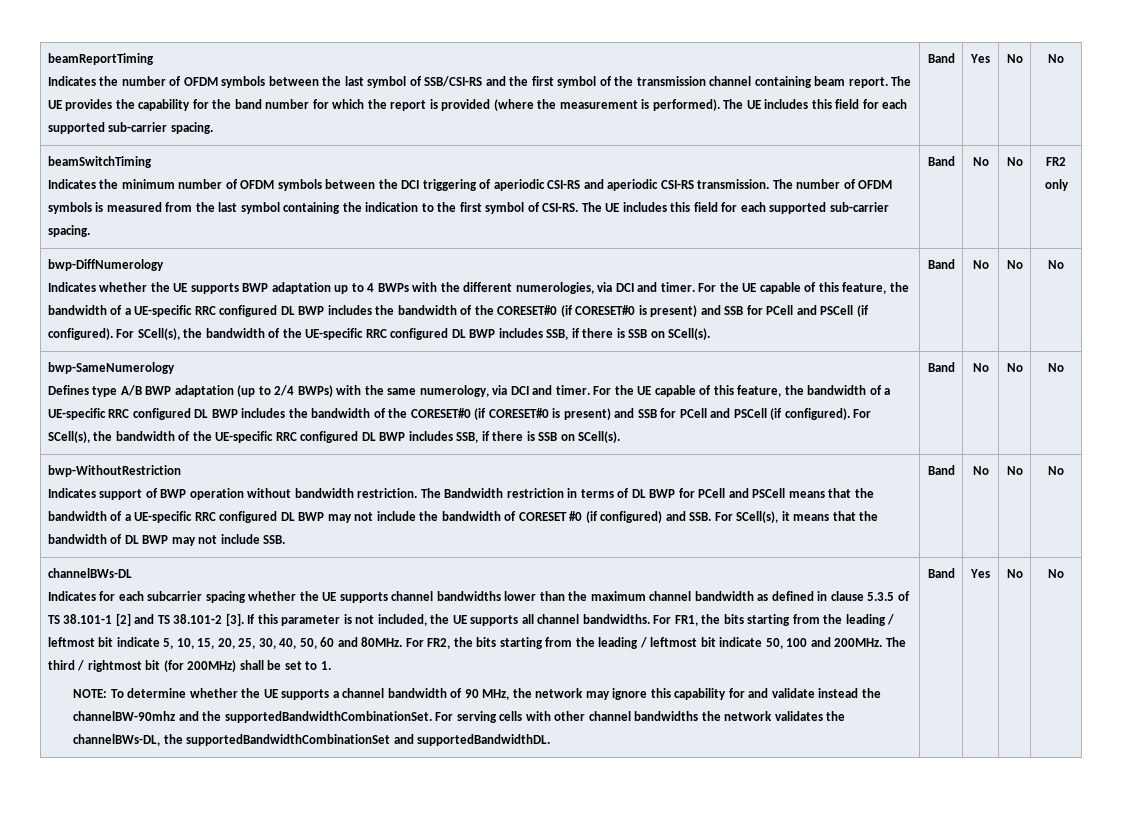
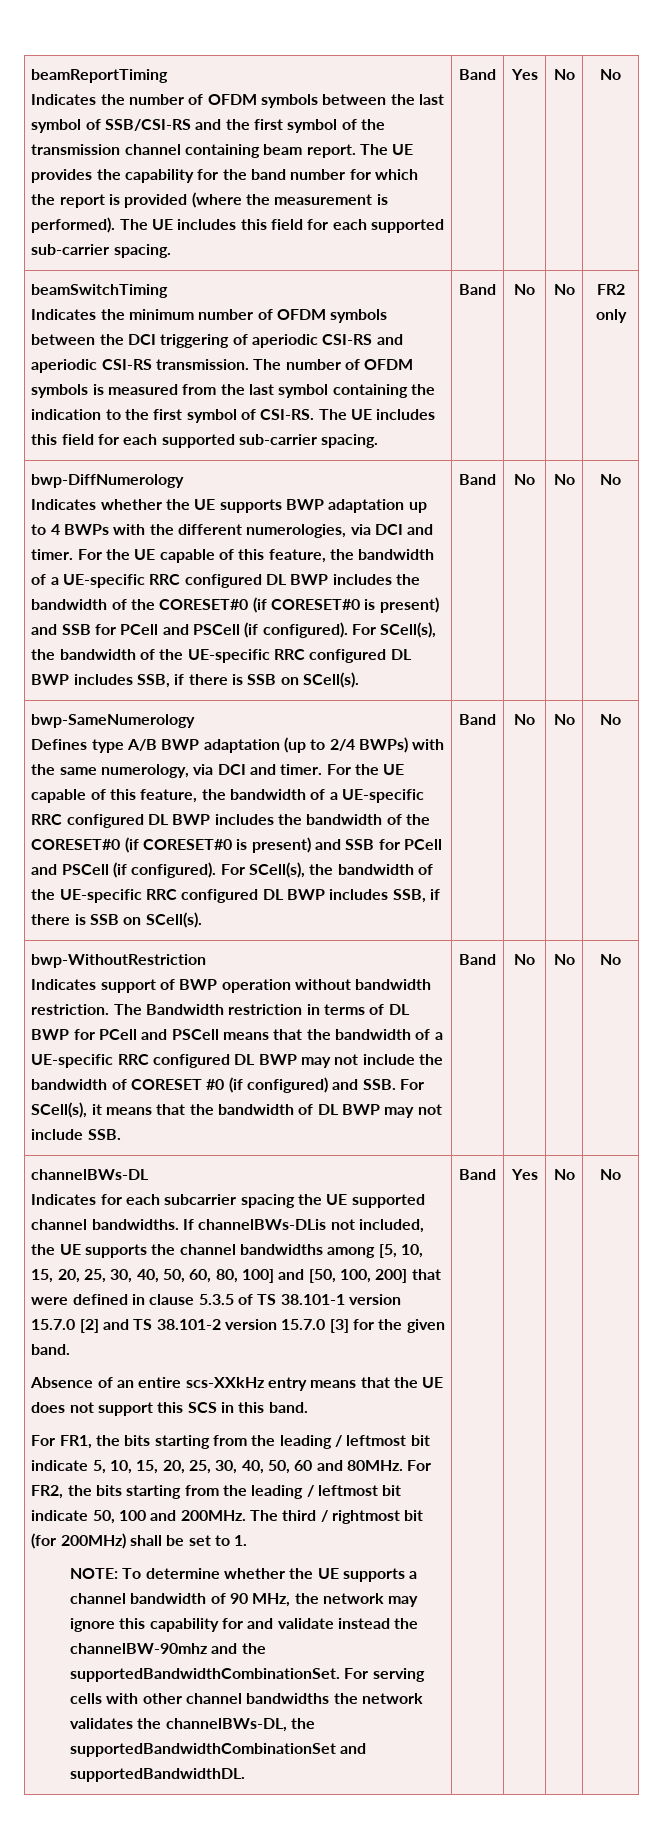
- Indicates for each subcarrier spacing whether the UE supports channel bandwidths lower than the maximum channel bandwidth as defined in clause 5.3.5 of TS 38.101-1 [2] and TS 38.101-2 [3]. If this parameter is not included, the UE supports all channel bandwidths. For FR1, the bits starting from the leading / leftmost bit indicate 5, 10, 15, 20, 25, 30, 40, 50, 60 and 80MHz.
+ Indicates for each subcarrier spacing the UE supported channel bandwidths. If channelBWs-DLis not included, the UE supports the channel bandwidths among [5, 10, 15, 20, 25, 30, 40, 50, 60, 80, 100] and [50, 100, 200] that were defined in clause 5.3.5 of TS 38.101-1 version 15.7.0 [2] and TS 38.101-2 version 15.7.0 [3] for the given band.
+ Absence of an entire scs-XXkHz entry means that the UE does not support this SCS in this band.
+ For FR1, the bits starting from the leading / leftmost bit indicate 5, 10, 15, 20, 25, 30, 40, 50, 60 and 80MHz.

